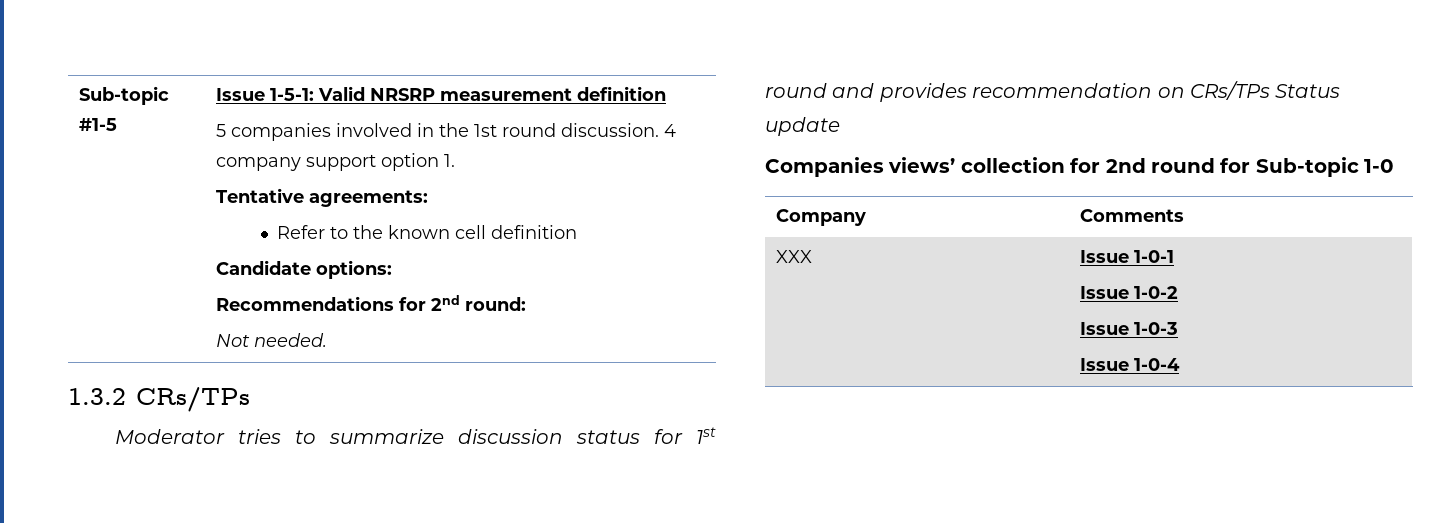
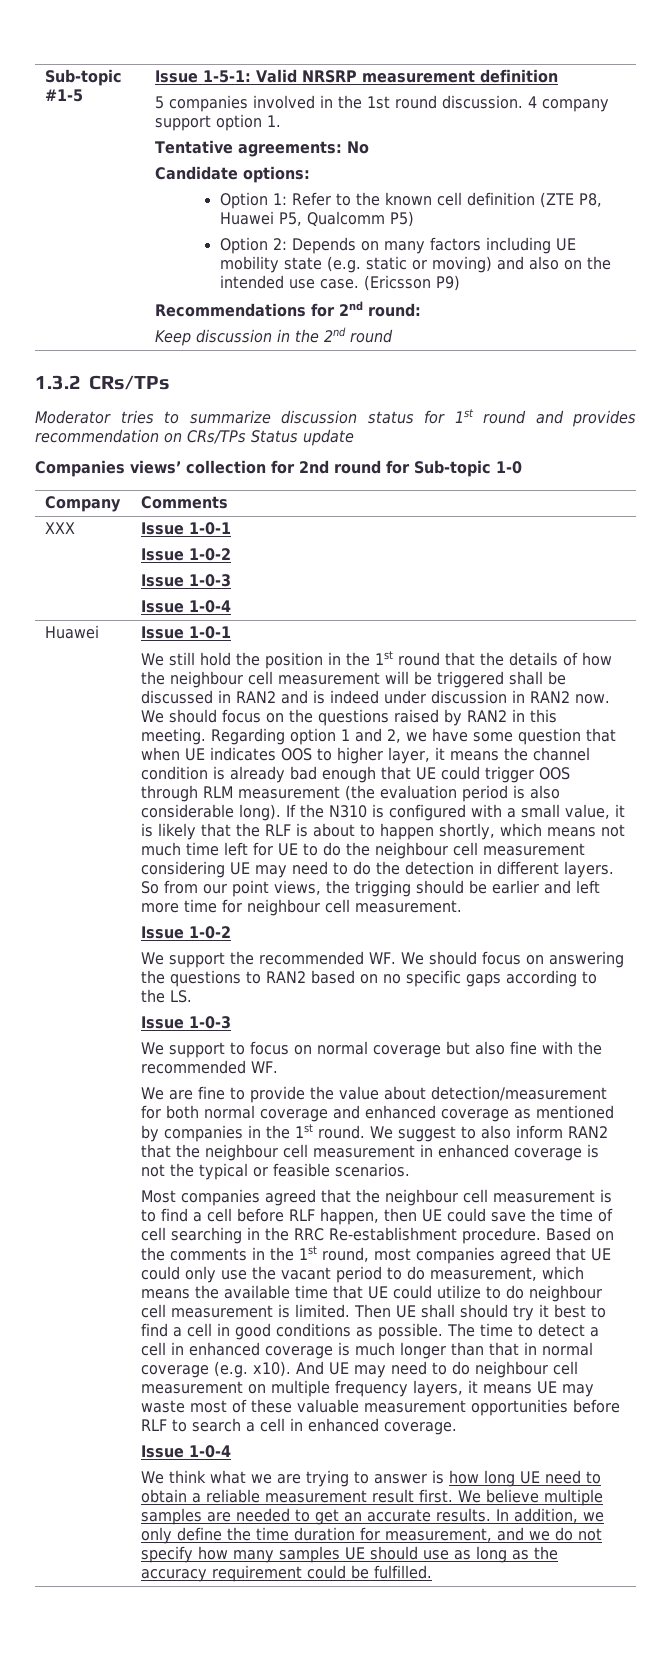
- Tentative agreements:
- Refer to the known cell definition
+ Tentative agreements: No
  Candidate options:
+ Option 1: Refer to the known cell definition (ZTE P8, Huawei P5, Qualcomm P5)
+ Option 2: Depends on many factors including UE mobility state (e.g. static or moving) and also on the intended use case. (Ericsson P9)
  Recommendations for 2nd round:
- Not needed.
+ Keep discussion in the 2nd round
+ Huawei | Issue 1-0-1
+ We still hold the position in the 1st round that the details of how the neighbour cell measurement will be triggered shall be discussed in RAN2 and is indeed under discussion in RAN2 now. We should focus on the questions raised by RAN2 in this meeting. Regarding option 1 and 2, we have some question that when UE indicates OOS to higher layer, it means the channel condition is already bad enough that UE could trigger OOS through RLM measurement (the evaluation period is also considerable long). If the N310 is configured with a small value, it is likely that the RLF is about to happen shortly, which means not much time left for UE to do the neighbour cell measurement considering UE may need to do the detection in different layers. So from our point views, the trigging should be earlier and left more time for neighbour cell measurement.
+ Issue 1-0-2
+ We support the recommended WF. We should focus on answering the questions to RAN2 based on no specific gaps according to the LS.
+ Issue 1-0-3
+ We support to focus on normal coverage but also fine with the recommended WF.
+ We are fine to provide the value about detection/measurement for both normal coverage and enhanced coverage as mentioned by companies in the 1st round. We suggest to also inform RAN2 that the neighbour cell measurement in enhanced coverage is not the typical or feasible scenarios.
+ Most companies agreed that the neighbour cell measurement is to find a cell before RLF happen, then UE could save the time of cell searching in the RRC Re-establishment procedure. Based on the comments in the 1st round, most companies agreed that UE could only use the vacant period to do measurement, which means the available time that UE could utilize to do neighbour cell measurement is limited. Then UE shall should try it best to find a cell in good conditions as possible. The time to detect a cell in enhanced coverage is much longer than that in normal coverage (e.g. x10). And UE may need to do neighbour cell measurement on multiple frequency layers, it means UE may waste most of these valuable measurement opportunities before RLF to search a cell in enhanced coverage.
+ Issue 1-0-4
+ We think what we are trying to answer is how long UE need to obtain a reliable measurement result first. We believe multiple samples are needed to get an accurate results. In addition, we only define the time duration for measurement, and we do not specify how many samples UE should use as long as the accuracy requirement could be fulfilled.

